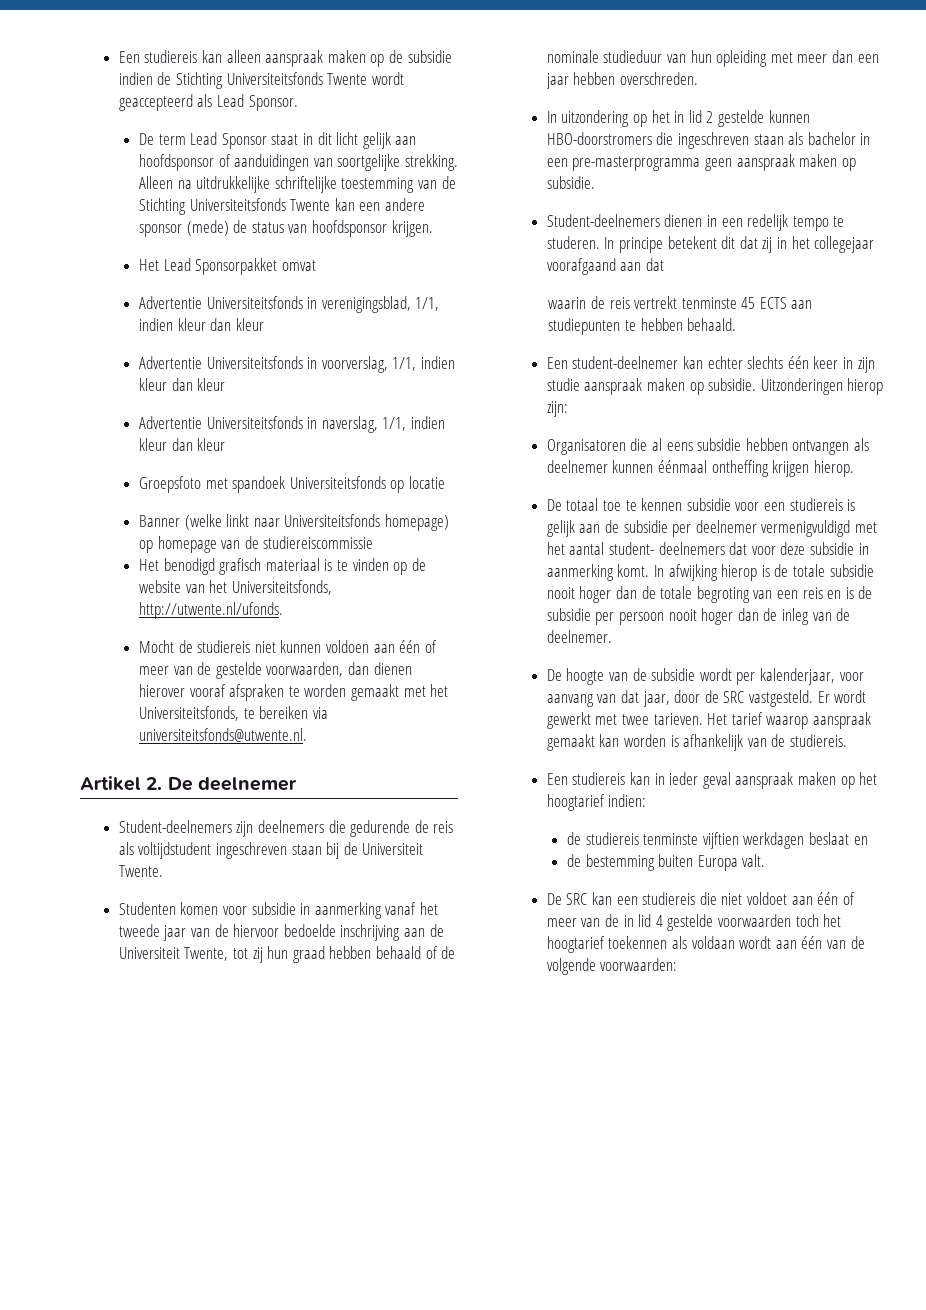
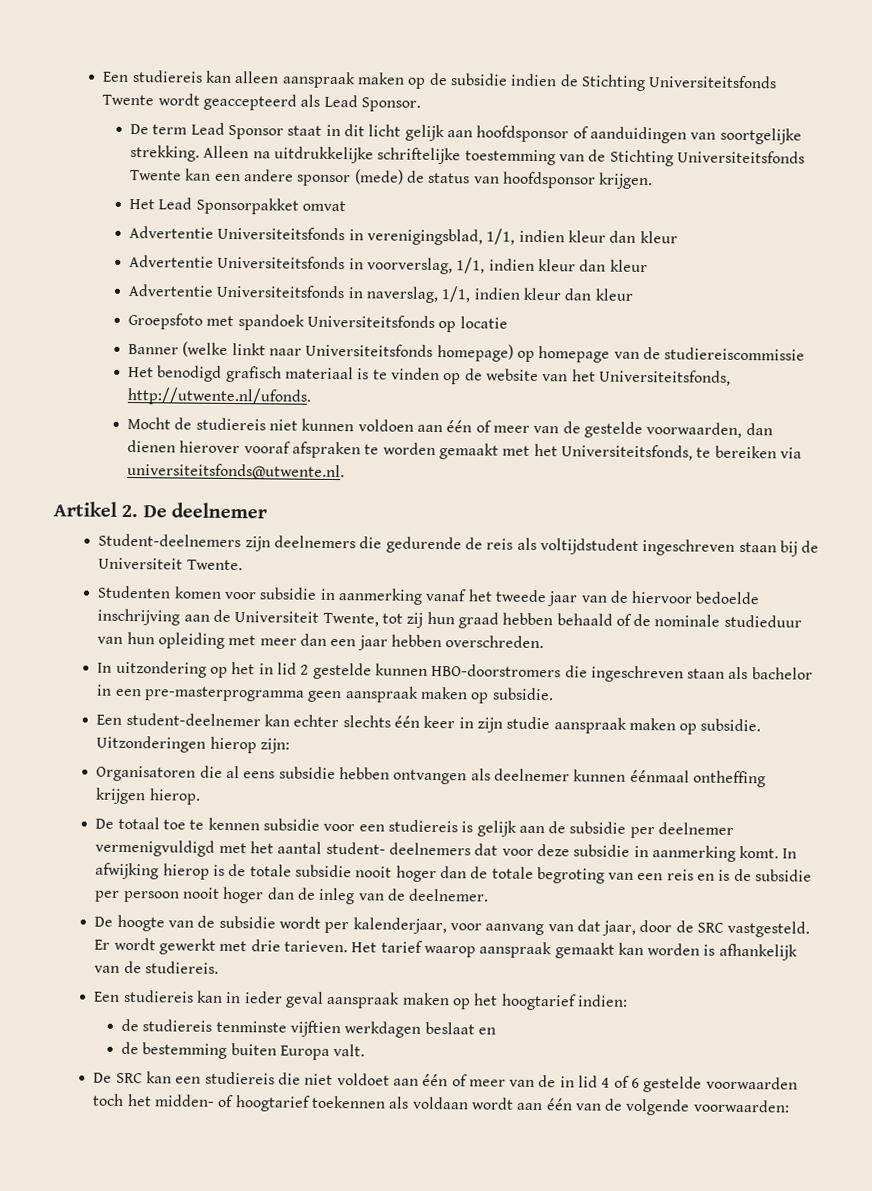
- Student-deelnemers dienen in een redelijk tempo te studeren. In principe betekent dit dat zij in het collegejaar voorafgaand aan dat
- waarin de reis vertrekt tenminste 45 ECTS aan studiepunten te hebben behaald.
- Er wordt gewerkt met twee tarieven.
+ Er wordt gewerkt met drie tarieven.
- De SRC kan een studiereis die niet voldoet aan één of meer van de in lid 4 gestelde voorwaarden toch het hoogtarief toekennen als voldaan wordt aan één van de volgende voorwaarden:
+ De SRC kan een studiereis die niet voldoet aan één of meer van de in lid 4 of 6 gestelde voorwaarden toch het midden- of hoogtarief toekennen als voldaan wordt aan één van de volgende voorwaarden:

